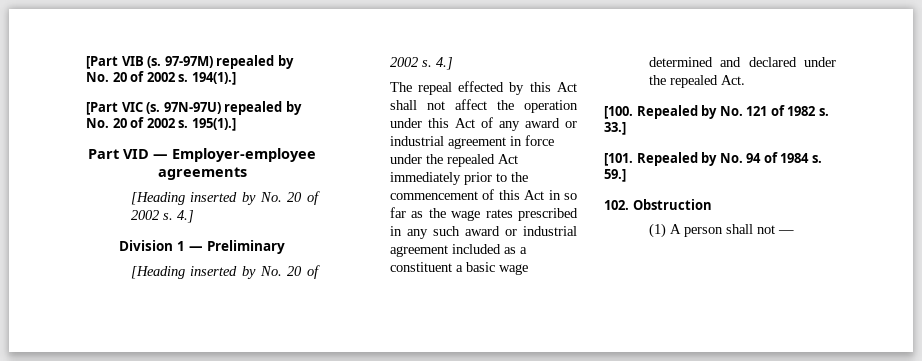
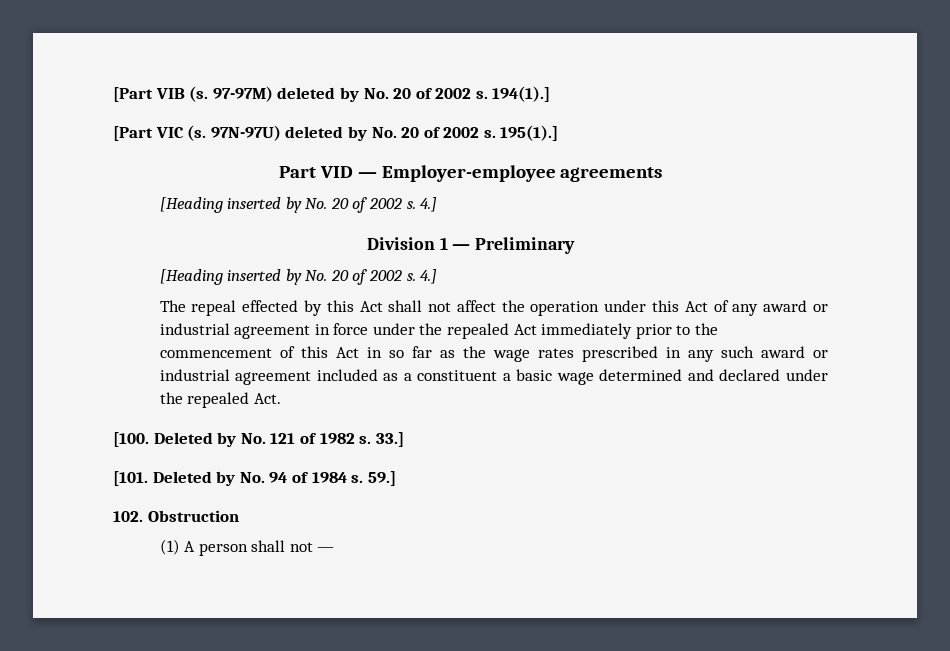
- 97-97M) repealed by No. 20 of 2002 s.
+ 97-97M) deleted by No. 20 of 2002 s.
- 97N-97U) repealed by No. 20 of 2002 s.
+ 97N-97U) deleted by No. 20 of 2002 s.
- [100. Repealed by No. 121 of 1982 s.
+ [100. Deleted by No. 121 of 1982 s.
- [101. Repealed by No. 94 of 1984 s.
+ [101. Deleted by No. 94 of 1984 s.

